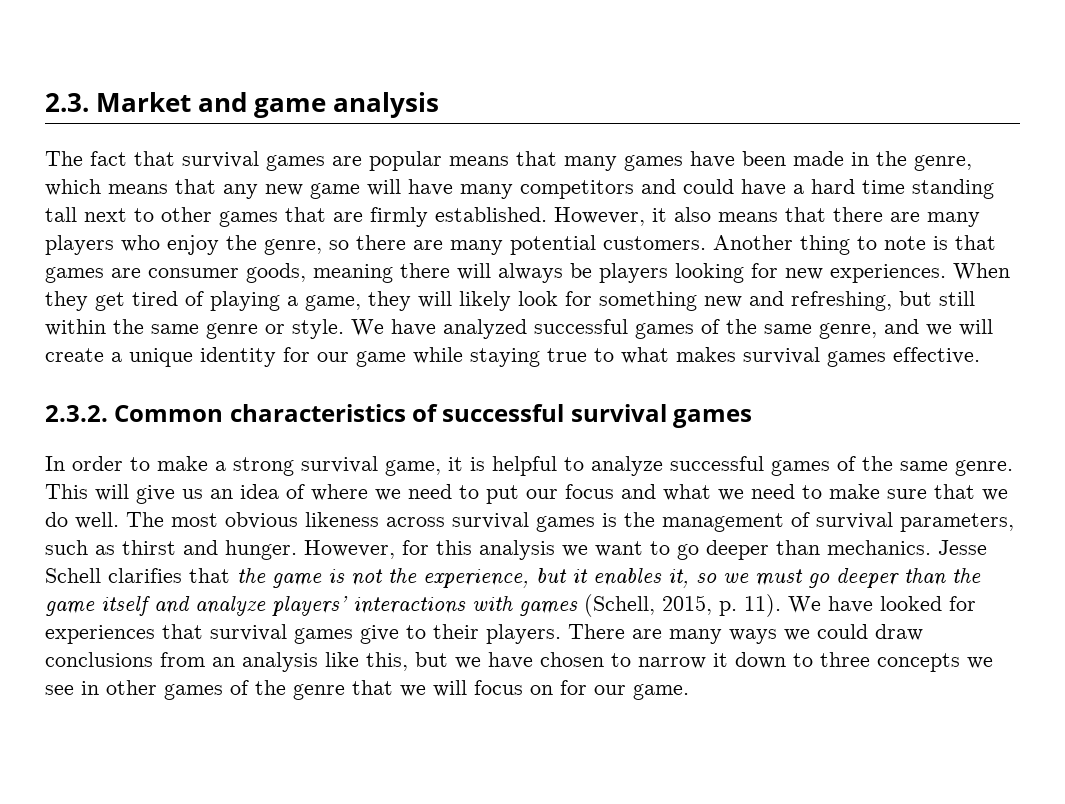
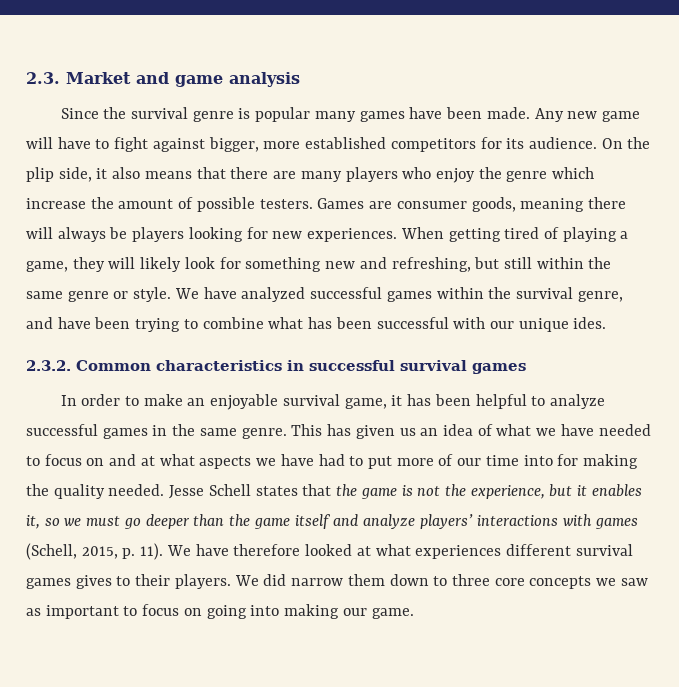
- The fact that survival games are popular means that many games have been made in the genre, which means that any new game will have many competitors and could have a hard time standing tall next to other games that are firmly established. However, it also means that there are many players who enjoy the genre, so there are many potential customers. Another thing to note is that games are consumer goods, meaning there will always be players looking for new experiences.
+ Since the survival genre is popular many games have been made. Any new game will have to fight against bigger, more established competitors for its audience. On the plip side, it also means that there are many players who enjoy the genre which increase the amount of possible testers. Games are consumer goods, meaning there will always be players looking for new experiences.
- When they get tired of playing a game, they will likely look for something new and refreshing, but still within the same genre or style.
+ When getting tired of playing a game, they will likely look for something new and refreshing, but still within the same genre or style.
- We have analyzed successful games of the same genre, and we will create a unique identity for our game while staying true to what makes survival games effective.
+ We have analyzed successful games within the survival genre, and have been trying to combine what has been successful with our unique ides.
- 2.3.2. Common characteristics of successful survival games
+ 2.3.2. Common characteristics in successful survival games
- In order to make a strong survival game, it is helpful to analyze successful games of the same genre.
+ In order to make an enjoyable survival game, it has been helpful to analyze successful games in the same genre.
- This will give us an idea of where we need to put our focus and what we need to make sure that we do well. The most obvious likeness across survival games is the management of survival parameters, such as thirst and hunger. However, for this analysis we want to go deeper than mechanics.
+ This has given us an idea of what we have needed to focus on and at what aspects we have had to put more of our time into for making the quality needed.
- Jesse Schell clarifies that the game is not the experience, but it enables it, so we must go deeper than the game itself and analyze players’ interactions with games (Schell, 2015, p. 11).
+ Jesse Schell states that the game is not the experience, but it enables it, so we must go deeper than the game itself and analyze players’ interactions with games (Schell, 2015, p. 11).
- We have looked for experiences that survival games give to their players.
+ We have therefore looked at what experiences different survival games gives to their players.
- There are many ways we could draw conclusions from an analysis like this, but we have chosen to narrow it down to three concepts we see in other games of the genre that we will focus on for our game.
+ We did narrow them down to three core concepts we saw as important to focus on going into making our game.

